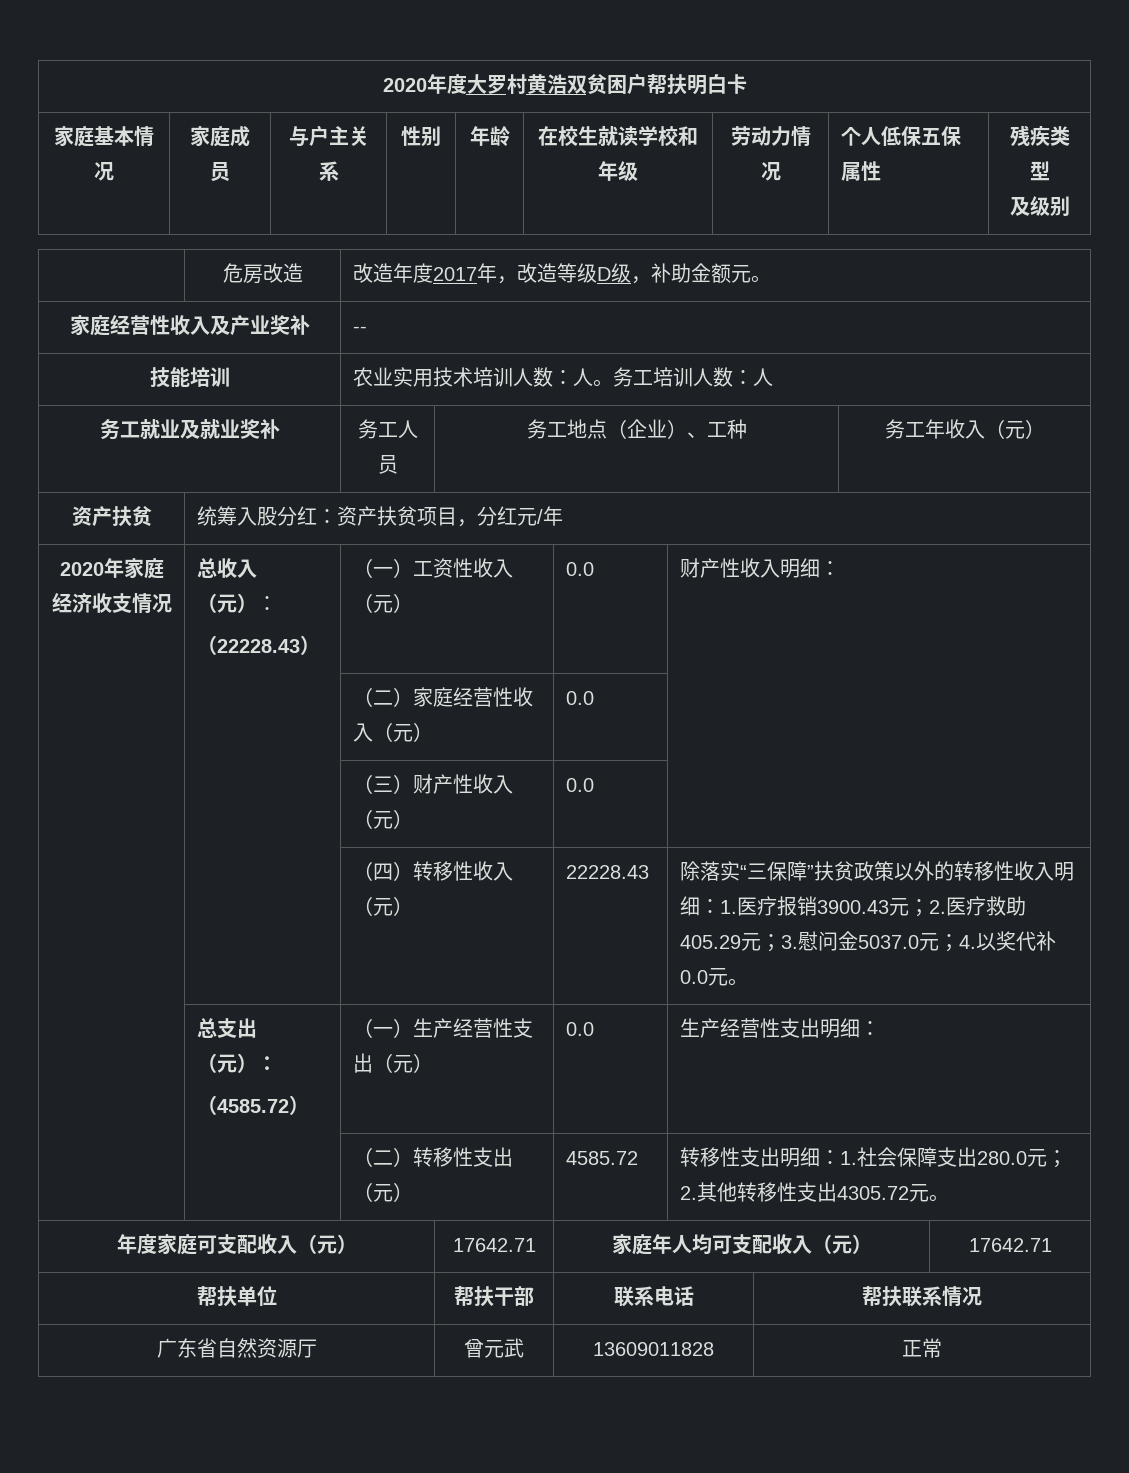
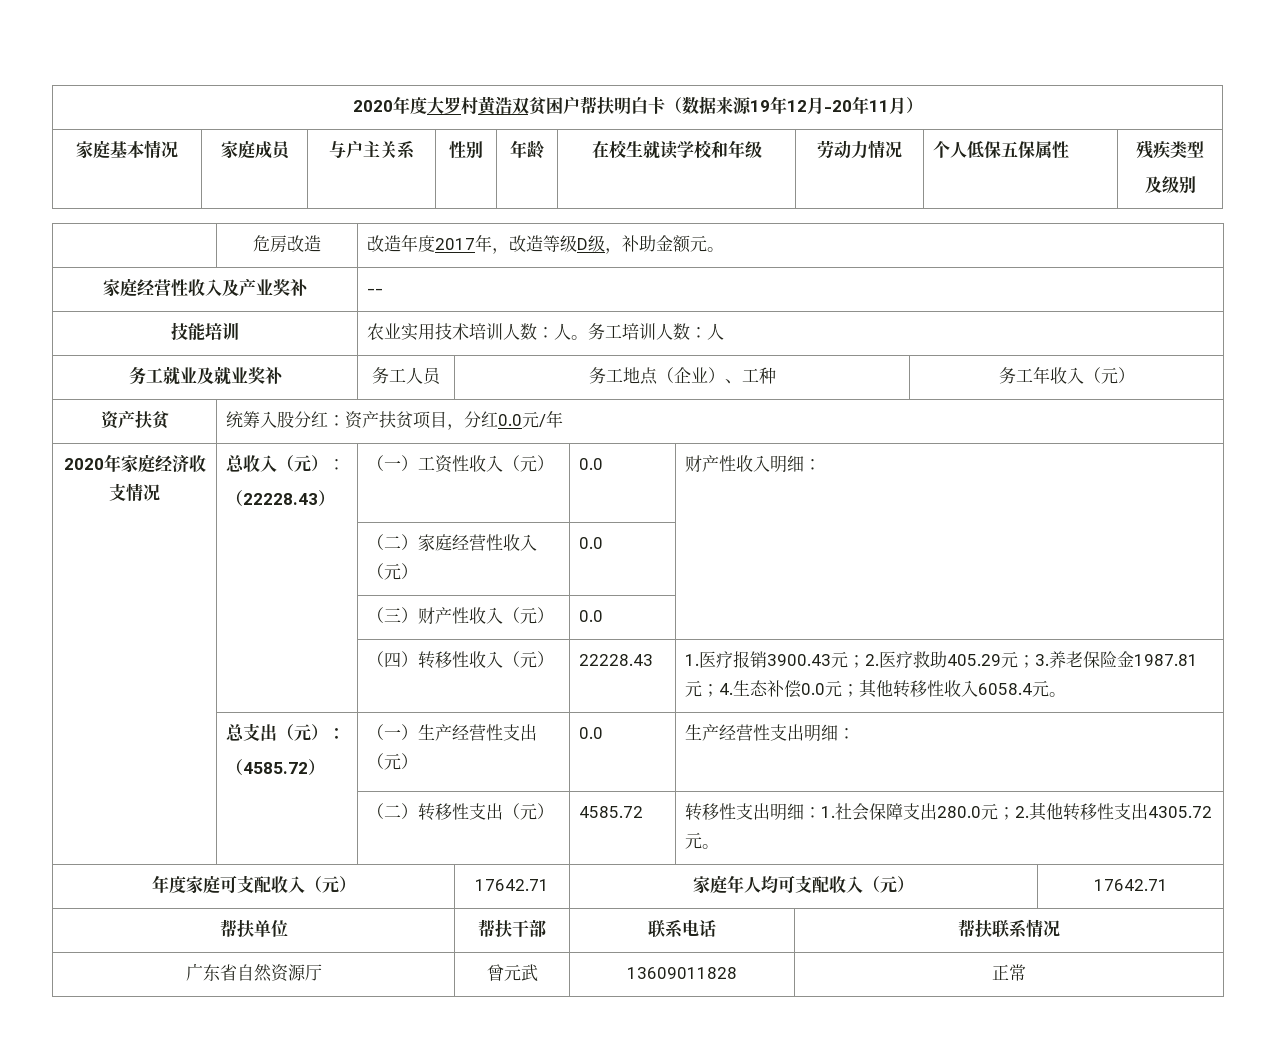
- 2020年度大罗村黄浩双贫困户帮扶明白卡
+ 2020年度大罗村黄浩双贫困户帮扶明白卡（数据来源19年12月-20年11月）
- 资产扶贫 | 统筹入股分红：资产扶贫项目，分红元/年
+ 资产扶贫 | 统筹入股分红：资产扶贫项目，分红0.0元/年
- | | （四）转移性收入（元） | 22228.43 | 除落实“三保障”扶贫政策以外的转移性收入明细：1.医疗报销3900.43元；2.医疗救助405.29元；3.慰问金5037.0元；4.以奖代补0.0元。
+ | | （四）转移性收入（元） | 22228.43 | 1.医疗报销3900.43元；2.医疗救助405.29元；3.养老保险金1987.81元；4.生态补偿0.0元；其他转移性收入6058.4元。

